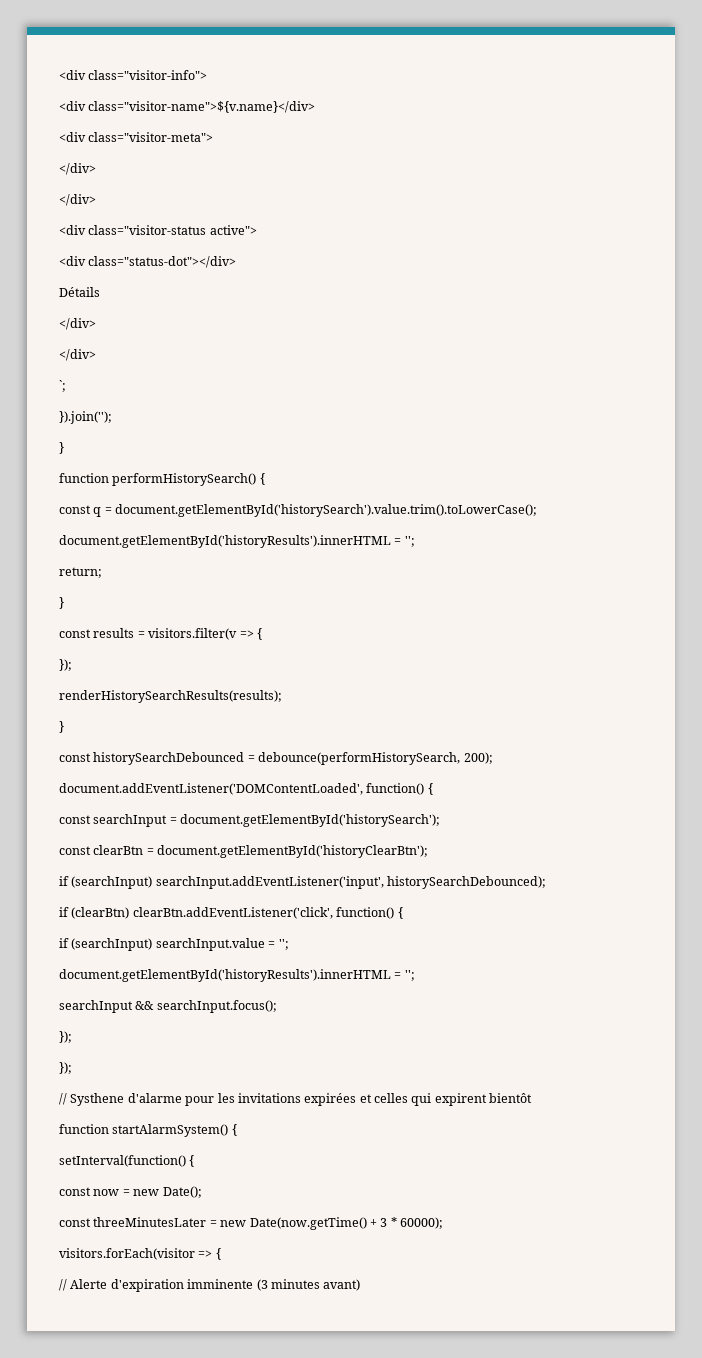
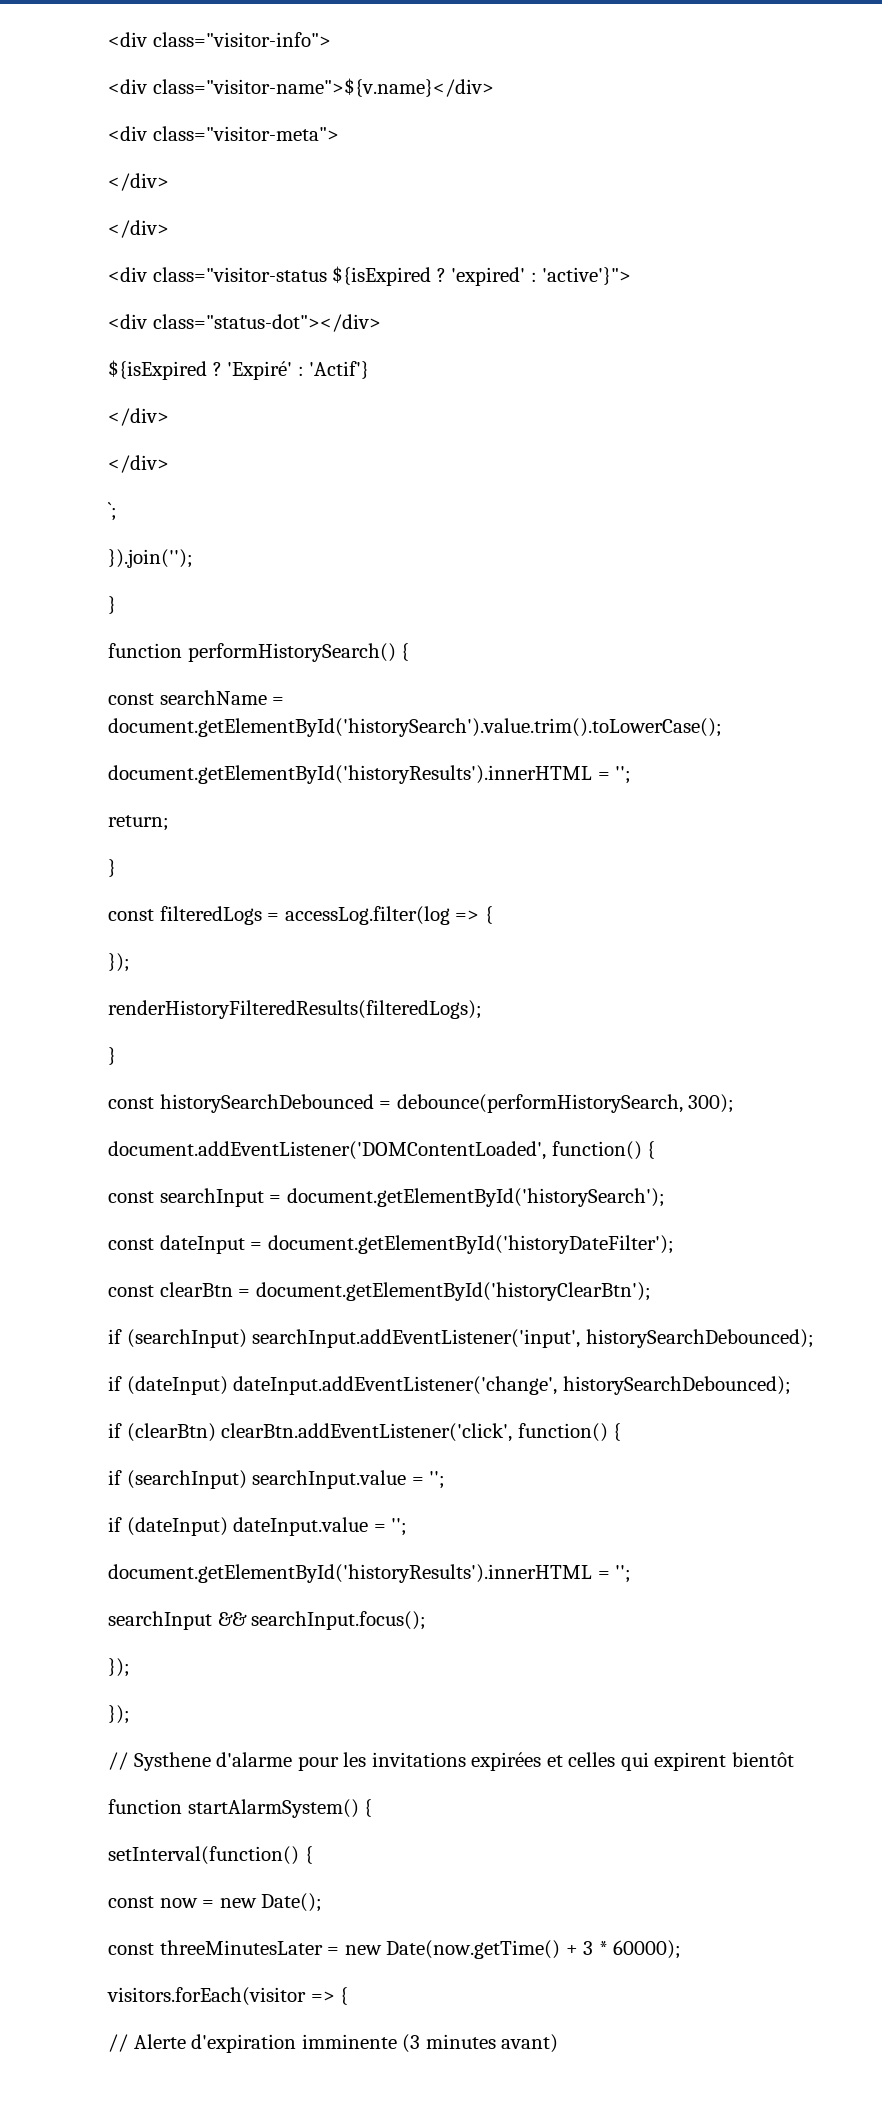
- <div class="visitor-status active">
+ <div class="visitor-status ${isExpired ? 'expired' : 'active'}">
  <div class="status-dot"></div>
- Détails
+ ${isExpired ? 'Expiré' : 'Actif'}
- const q = document.getElementById('historySearch').value.trim().toLowerCase();
+ const searchName = document.getElementById('historySearch').value.trim().toLowerCase();
- const results = visitors.filter(v => {
+ const filteredLogs = accessLog.filter(log => {
- renderHistorySearchResults(results);
+ renderHistoryFilteredResults(filteredLogs);
- const historySearchDebounced = debounce(performHistorySearch, 200);
+ const historySearchDebounced = debounce(performHistorySearch, 300);
+ const dateInput = document.getElementById('historyDateFilter');
+ if (dateInput) dateInput.addEventListener('change', historySearchDebounced);
+ if (dateInput) dateInput.value = '';

